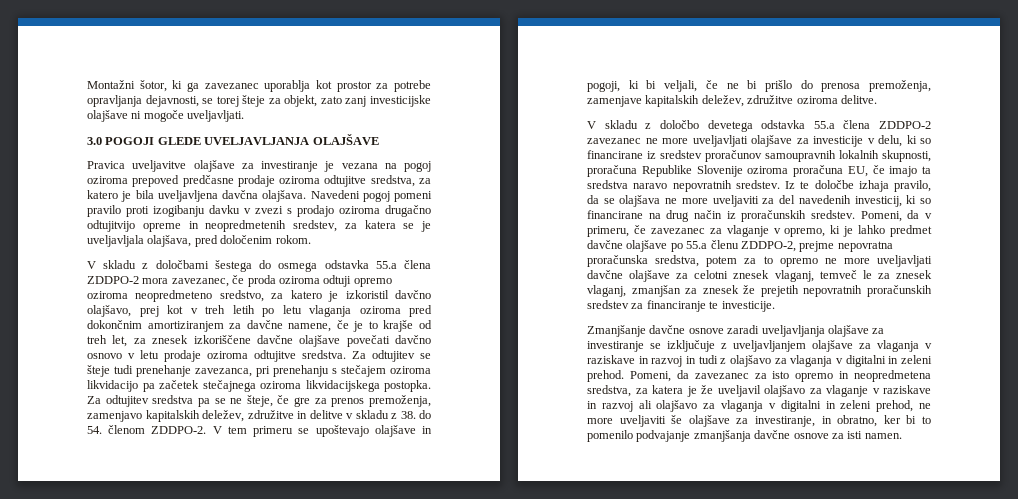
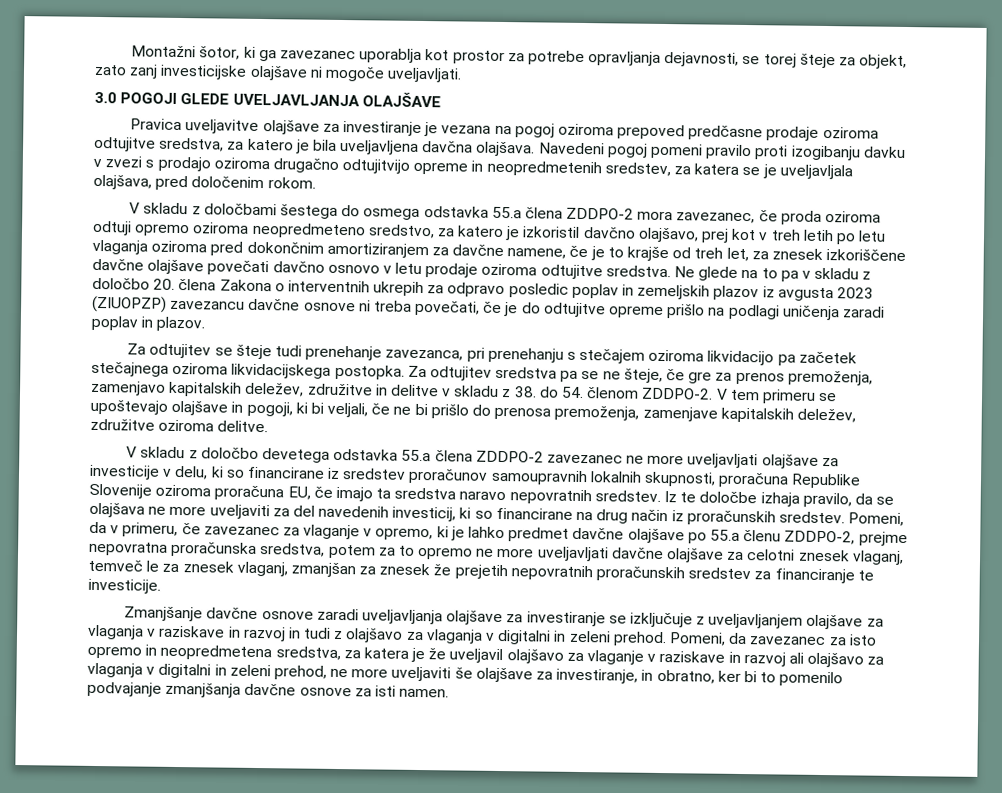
- V skladu z določbami šestega do osmega odstavka 55.a člena ZDDPO-2 mora zavezanec, če proda oziroma odtuji opremo oziroma neopredmeteno sredstvo, za katero je izkoristil davčno olajšavo, prej kot v treh letih po letu vlaganja oziroma pred dokončnim amortiziranjem za davčne namene, če je to krajše od treh let, za znesek izkoriščene davčne olajšave povečati davčno osnovo v letu prodaje oziroma odtujitve sredstva. Za odtujitev se šteje tudi prenehanje zavezanca, pri prenehanju s stečajem oziroma likvidacijo pa začetek stečajnega oziroma likvidacijskega postopka.
+ V skladu z določbami šestega do osmega odstavka 55.a člena ZDDPO-2 mora zavezanec, če proda oziroma odtuji opremo oziroma neopredmeteno sredstvo, za katero je izkoristil davčno olajšavo, prej kot v treh letih po letu vlaganja oziroma pred dokončnim amortiziranjem za davčne namene, če je to krajše od treh let, za znesek izkoriščene davčne olajšave povečati davčno osnovo v letu prodaje oziroma odtujitve sredstva. Ne glede na to pa v skladu z določbo 20. člena Zakona o interventnih ukrepih za odpravo posledic poplav in zemeljskih plazov iz avgusta 2023 (ZIUOPZP) zavezancu davčne osnove ni treba povečati, če je do odtujitve opreme prišlo na podlagi uničenja zaradi poplav in plazov.
+ Za odtujitev se šteje tudi prenehanje zavezanca, pri prenehanju s stečajem oziroma likvidacijo pa začetek stečajnega oziroma likvidacijskega postopka.

